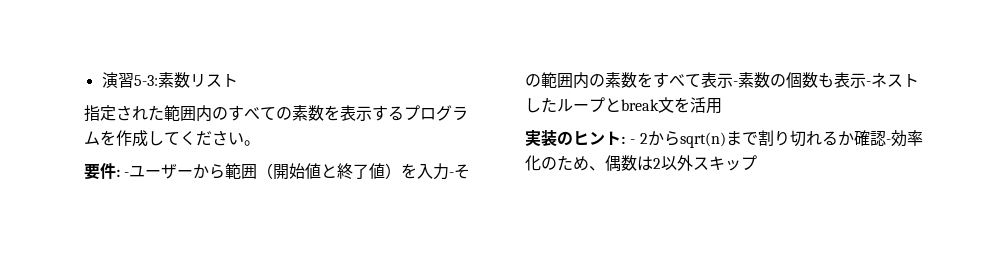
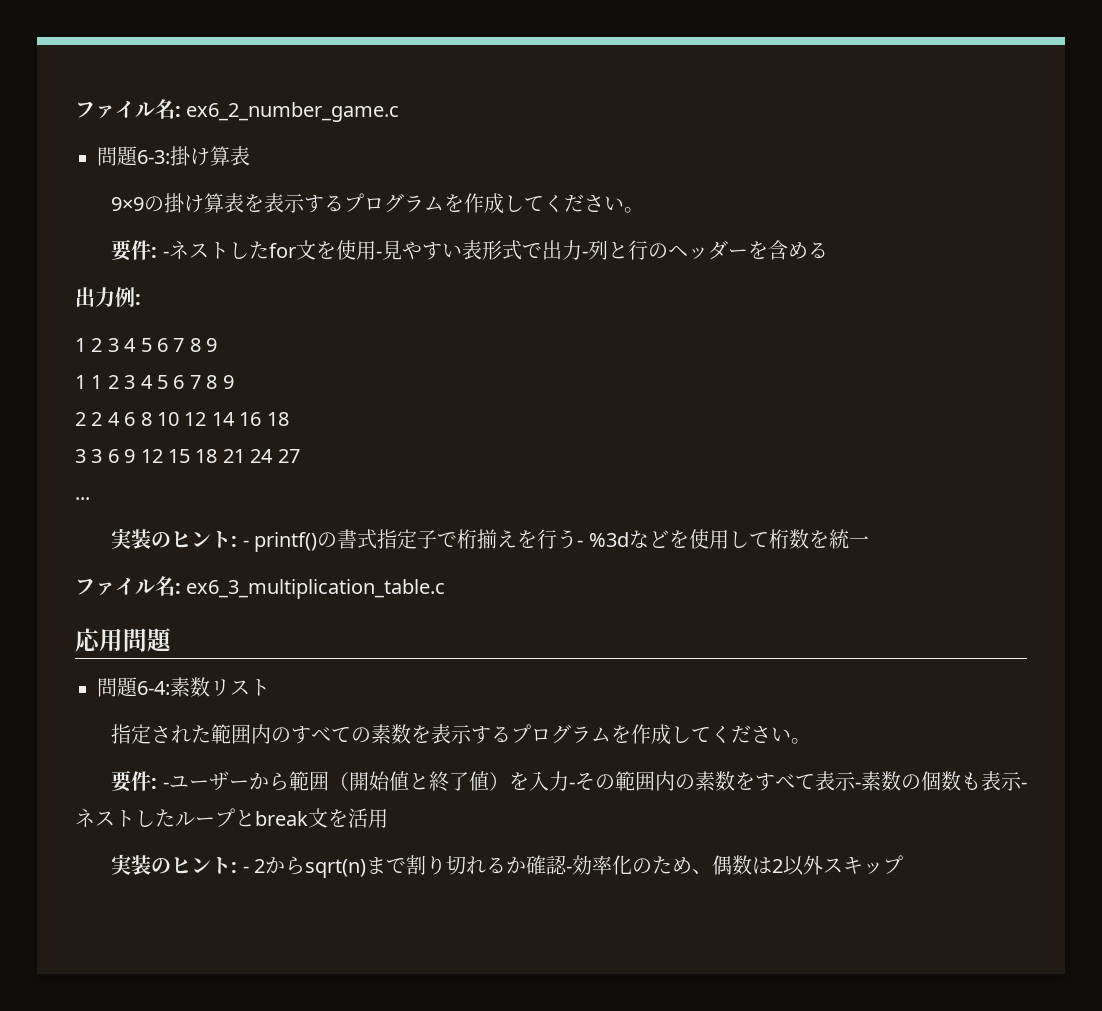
- 演習5-3:素数リスト
+ ファイル名: ex6_2_number_game.c
+ 問題6-3:掛け算表
+ 9×9の掛け算表を表示するプログラムを作成してください。
+ 要件: -ネストしたfor文を使用-見やすい表形式で出力-列と行のヘッダーを含める
+ 出力例:
+ 1 2 3 4 5 6 7 8 9
+ 1 1 2 3 4 5 6 7 8 9
+ 2 2 4 6 8 10 12 14 16 18
+ 3 3 6 9 12 15 18 21 24 27
+ ...
+ 実装のヒント: - printf()の書式指定子で桁揃えを行う- %3dなどを使用して桁数を統一
+ ファイル名: ex6_3_multiplication_table.c
+ 応用問題
+ 問題6-4:素数リスト

